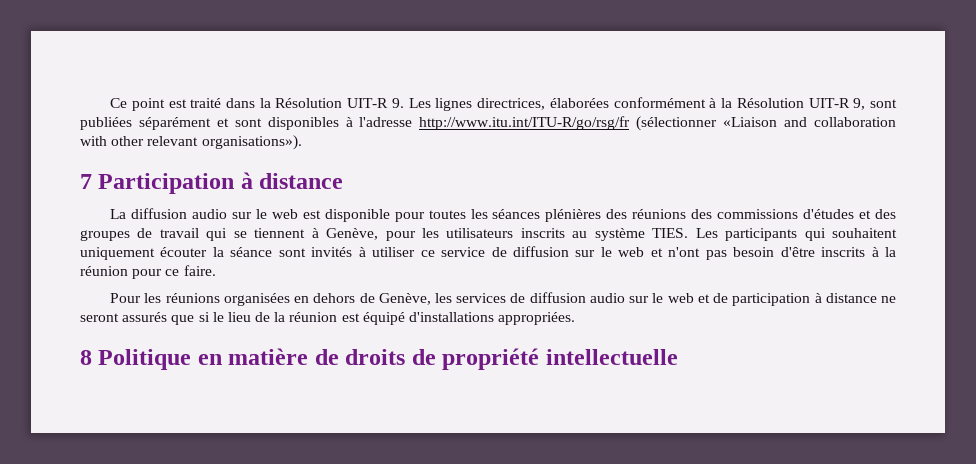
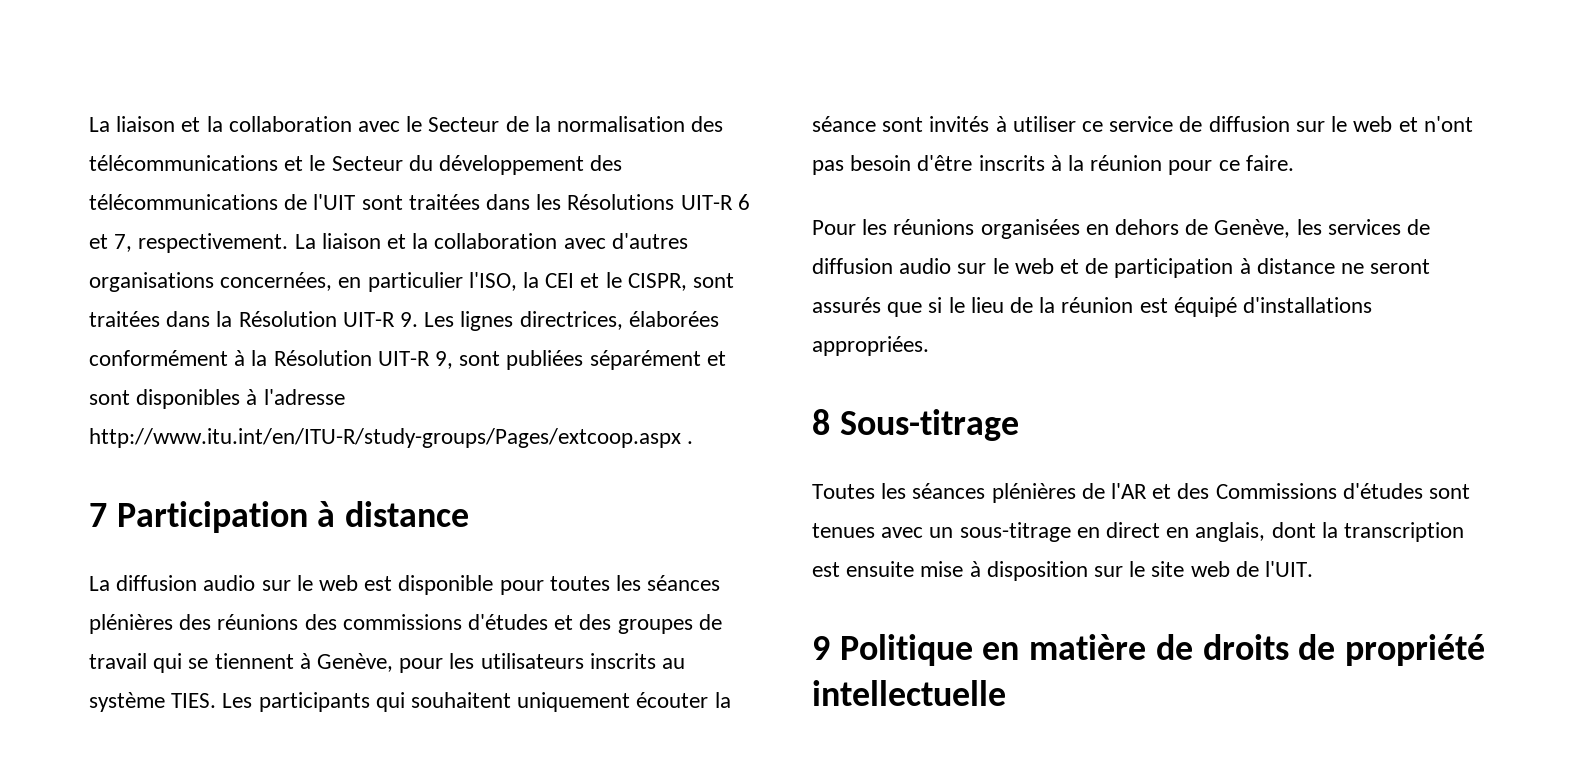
- Ce point est traité dans la Résolution UIT-R 9. Les lignes directrices, élaborées conformément à la Résolution UIT-R 9, sont publiées séparément et sont disponibles à l'adresse http://www.itu.int/ITU-R/go/rsg/fr (sélectionner «Liaison and collaboration with other relevant organisations»).
+ La liaison et la collaboration avec le Secteur de la normalisation des télécommunications et le Secteur du développement des télécommunications de l'UIT sont traitées dans les Résolutions UIT-R 6 et 7, respectivement. La liaison et la collaboration avec d'autres organisations concernées, en particulier l'ISO, la CEI et le CISPR, sont traitées dans la Résolution UIT-R 9. Les lignes directrices, élaborées conformément à la Résolution UIT-R 9, sont publiées séparément et sont disponibles à l'adresse http://www.itu.int/en/ITU-R/study-groups/Pages/extcoop.aspx .
- 8 Politique en matière de droits de propriété intellectuelle
+ 8 Sous-titrage
+ Toutes les séances plénières de l'AR et des Commissions d'études sont tenues avec un sous-titrage en direct en anglais, dont la transcription est ensuite mise à disposition sur le site web de l'UIT.
+ 9 Politique en matière de droits de propriété intellectuelle

